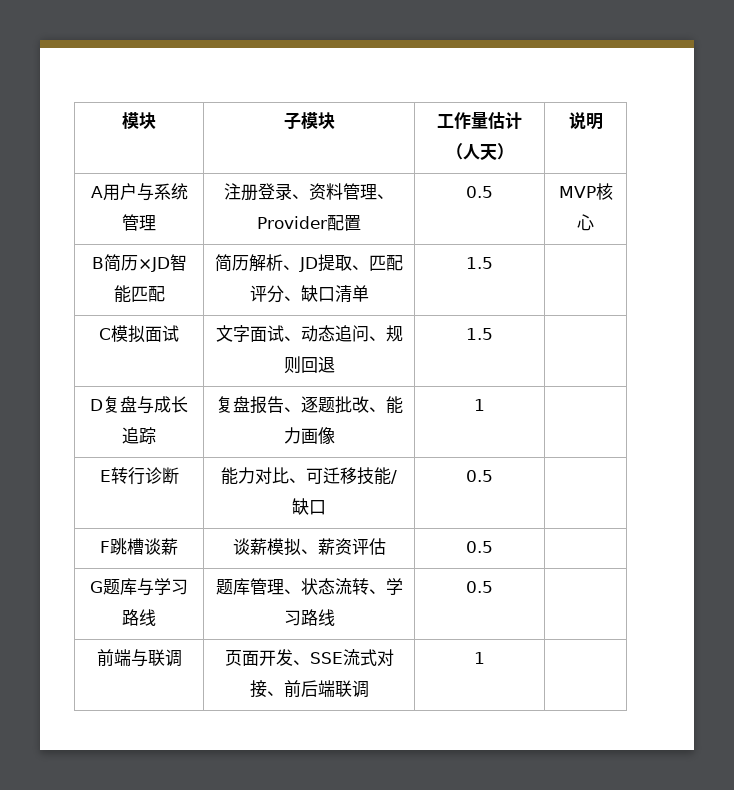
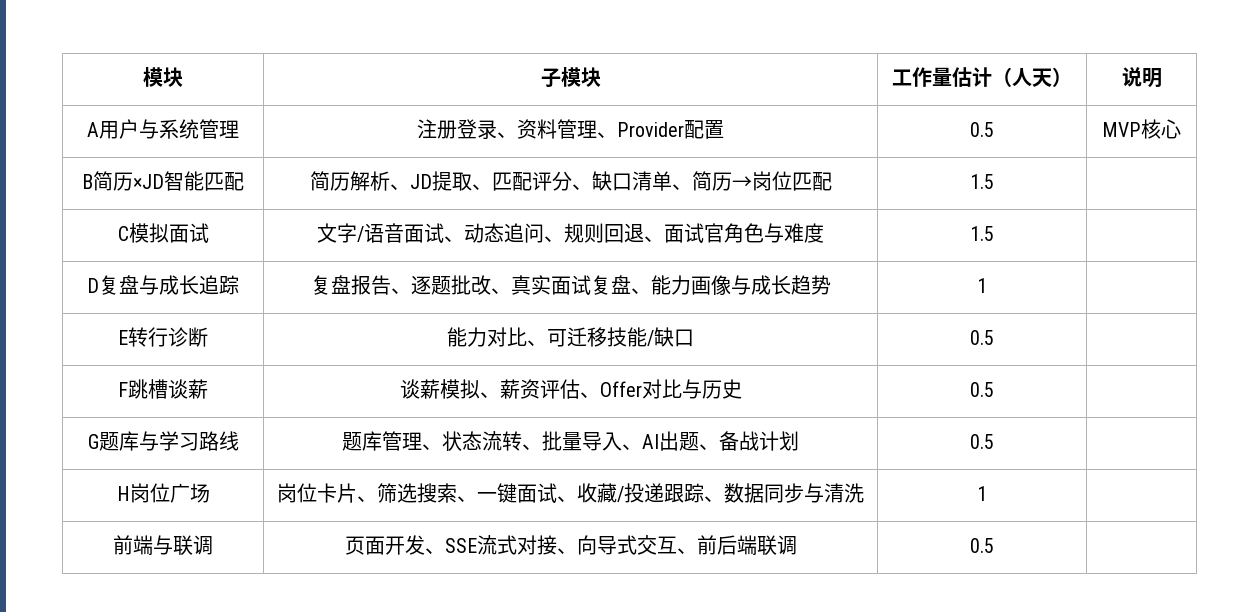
- B简历×JD智能匹配 | 简历解析、JD提取、匹配评分、缺口清单 | 1.5 |
+ B简历×JD智能匹配 | 简历解析、JD提取、匹配评分、缺口清单、简历→岗位匹配 | 1.5 |
- C模拟面试 | 文字面试、动态追问、规则回退 | 1.5 |
+ C模拟面试 | 文字/语音面试、动态追问、规则回退、面试官角色与难度 | 1.5 |
- D复盘与成长追踪 | 复盘报告、逐题批改、能力画像 | 1 |
+ D复盘与成长追踪 | 复盘报告、逐题批改、真实面试复盘、能力画像与成长趋势 | 1 |
- F跳槽谈薪 | 谈薪模拟、薪资评估 | 0.5 |
+ F跳槽谈薪 | 谈薪模拟、薪资评估、Offer对比与历史 | 0.5 |
- G题库与学习路线 | 题库管理、状态流转、学习路线 | 0.5 |
+ G题库与学习路线 | 题库管理、状态流转、批量导入、AI出题、备战计划 | 0.5 |
+ H岗位广场 | 岗位卡片、筛选搜索、一键面试、收藏/投递跟踪、数据同步与清洗 | 1 |
- 前端与联调 | 页面开发、SSE流式对接、前后端联调 | 1 |
+ 前端与联调 | 页面开发、SSE流式对接、向导式交互、前后端联调 | 0.5 |

